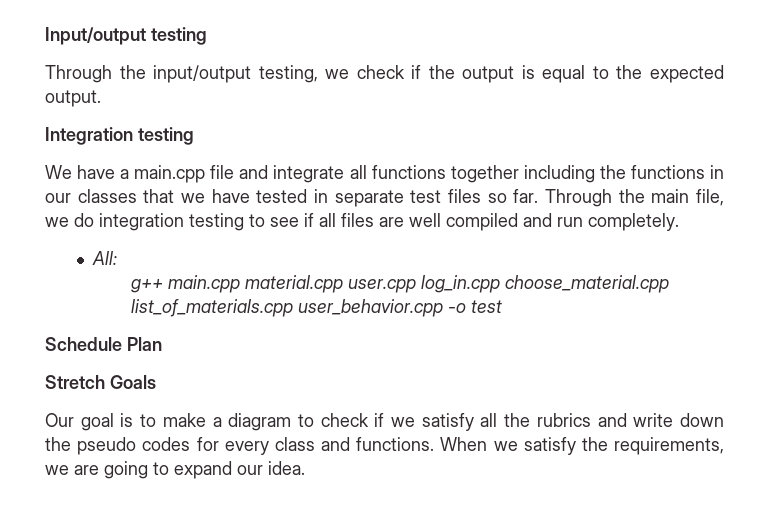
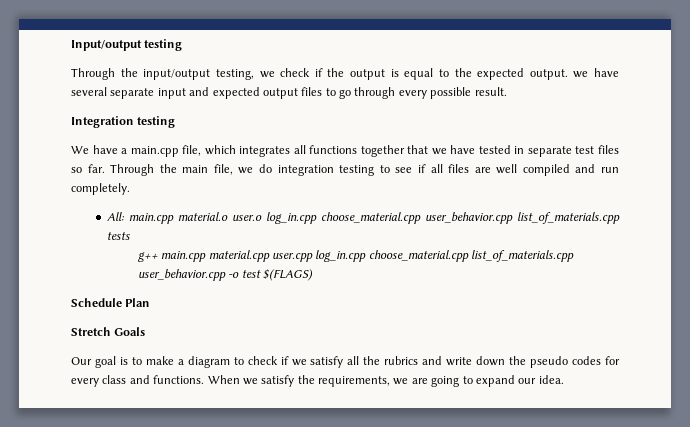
- Through the input/output testing, we check if the output is equal to the expected output.
+ Through the input/output testing, we check if the output is equal to the expected output. we have several separate input and expected output files to go through every possible result.
- We have a main.cpp file and integrate all functions together including the functions in our classes that we have tested in separate test files so far.
+ We have a main.cpp file, which integrates all functions together that we have tested in separate test files so far.
- All:
+ All: main.cpp material.o user.o log_in.cpp choose_material.cpp user_behavior.cpp list_of_materials.cpp tests
- g++ main.cpp material.cpp user.cpp log_in.cpp choose_material.cpp list_of_materials.cpp user_behavior.cpp -o test
+ g++ main.cpp material.cpp user.cpp log_in.cpp choose_material.cpp list_of_materials.cpp user_behavior.cpp -o test $(FLAGS)

